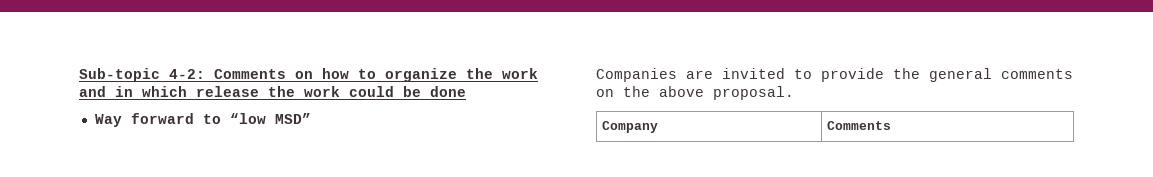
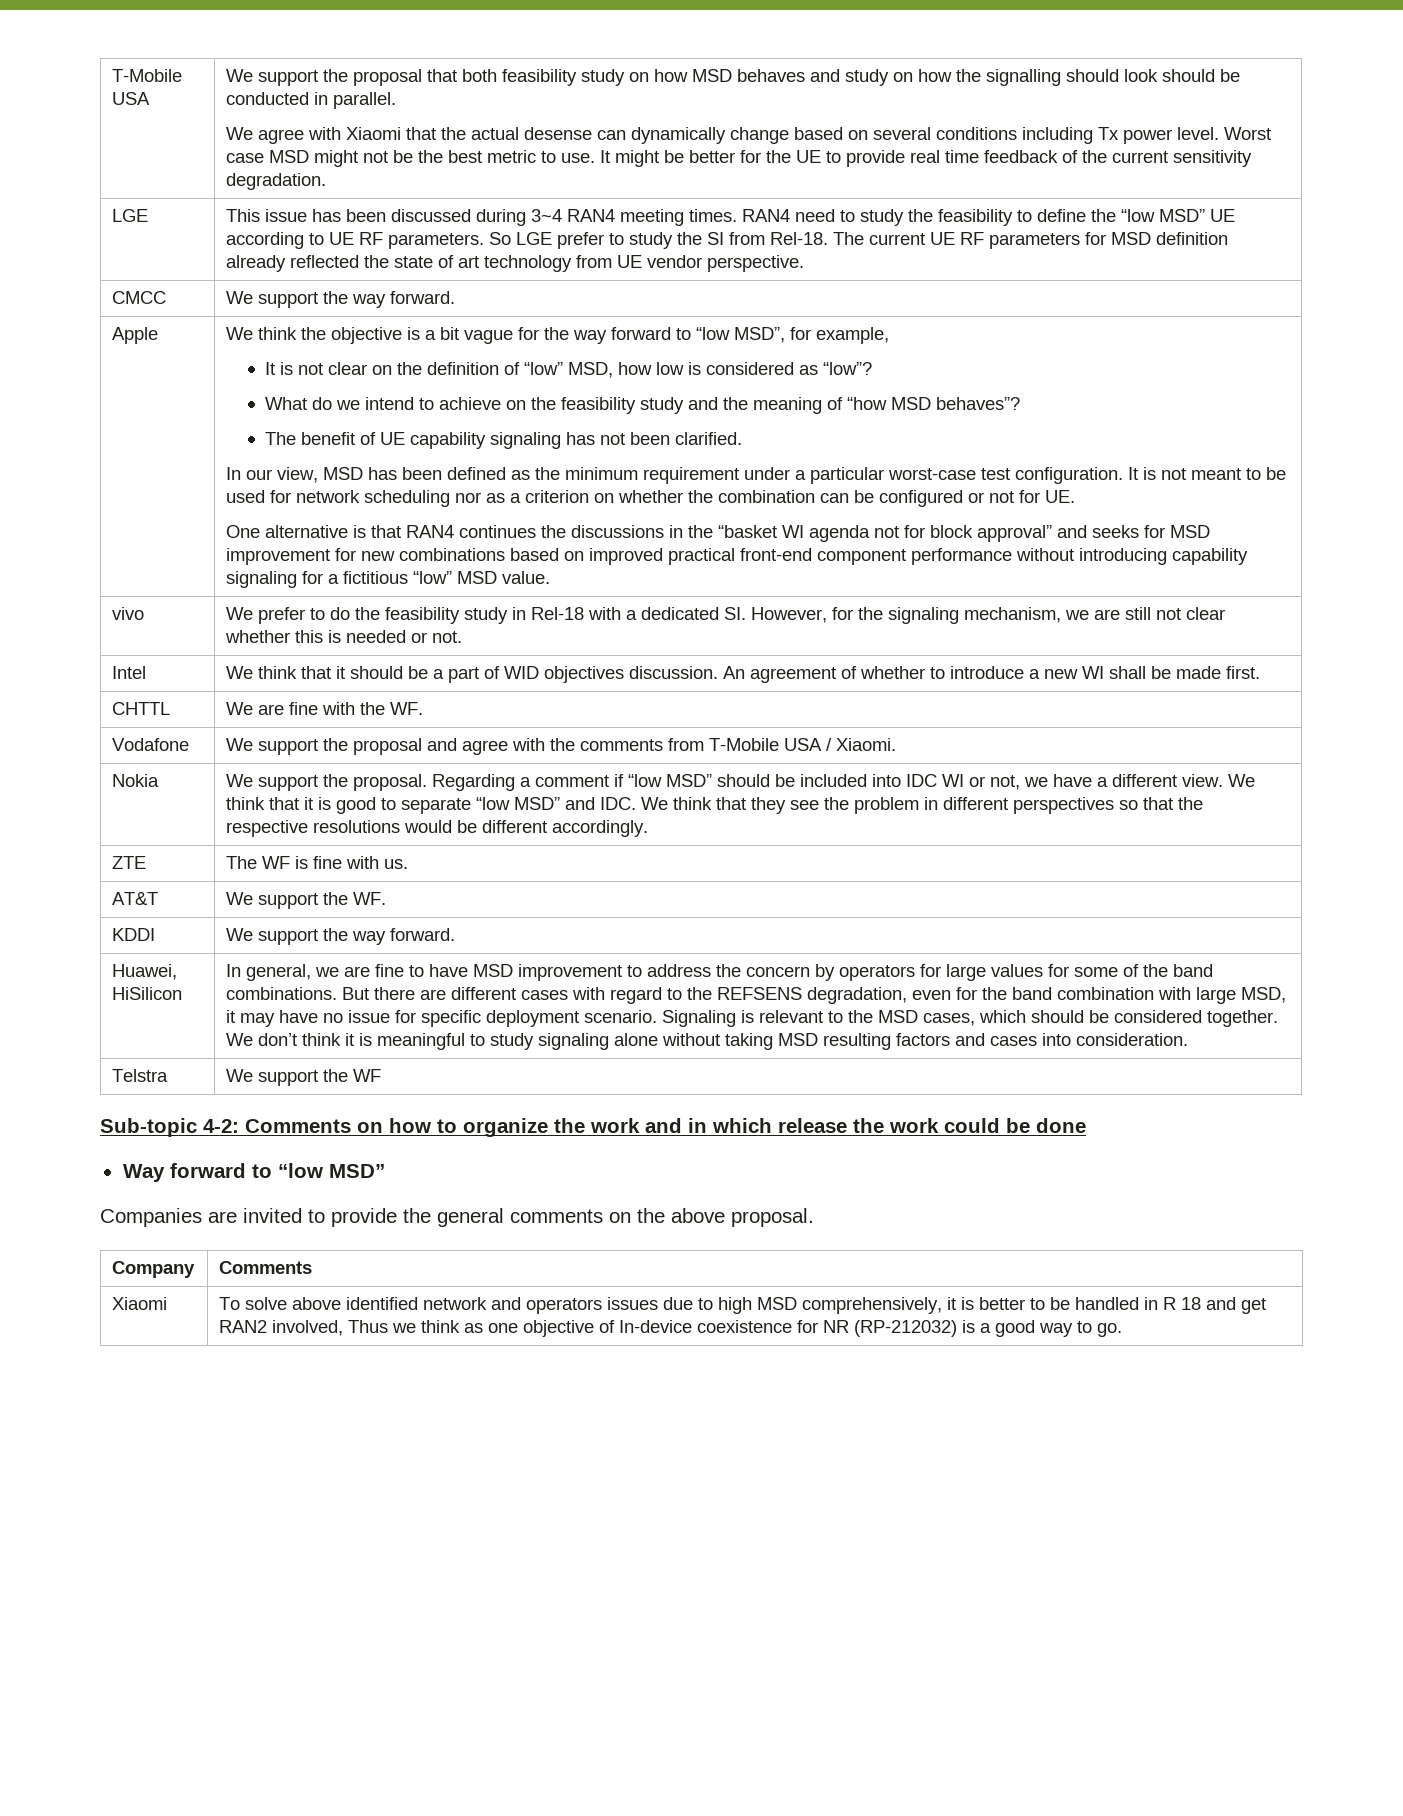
+ T-Mobile USA | We support the proposal that both feasibility study on how MSD behaves and study on how the signalling should look should be conducted in parallel.
+ We agree with Xiaomi that the actual desense can dynamically change based on several conditions including Tx power level. Worst case MSD might not be the best metric to use. It might be better for the UE to provide real time feedback of the current sensitivity degradation.
+ LGE | This issue has been discussed during 3~4 RAN4 meeting times. RAN4 need to study the feasibility to define the “low MSD” UE according to UE RF parameters. So LGE prefer to study the SI from Rel-18. The current UE RF parameters for MSD definition already reflected the state of art technology from UE vendor perspective.
+ CMCC | We support the way forward.
+ Apple | We think the objective is a bit vague for the way forward to “low MSD”, for example,
+ It is not clear on the definition of “low” MSD, how low is considered as “low”?
+ What do we intend to achieve on the feasibility study and the meaning of “how MSD behaves”?
+ The benefit of UE capability signaling has not been clarified.
+ In our view, MSD has been defined as the minimum requirement under a particular worst-case test configuration. It is not meant to be used for network scheduling nor as a criterion on whether the combination can be configured or not for UE.
+ One alternative is that RAN4 continues the discussions in the “basket WI agenda not for block approval” and seeks for MSD improvement for new combinations based on improved practical front-end component performance without introducing capability signaling for a fictitious “low” MSD value.
+ vivo | We prefer to do the feasibility study in Rel-18 with a dedicated SI. However, for the signaling mechanism, we are still not clear whether this is needed or not.
+ Intel | We think that it should be a part of WID objectives discussion. An agreement of whether to introduce a new WI shall be made first.
+ CHTTL | We are fine with the WF.
+ Vodafone | We support the proposal and agree with the comments from T-Mobile USA / Xiaomi.
+ Nokia | We support the proposal. Regarding a comment if “low MSD” should be included into IDC WI or not, we have a different view. We think that it is good to separate “low MSD” and IDC. We think that they see the problem in different perspectives so that the respective resolutions would be different accordingly.
+ ZTE | The WF is fine with us.
+ AT&T | We support the WF.
+ KDDI | We support the way forward.
+ Huawei, HiSilicon | In general, we are fine to have MSD improvement to address the concern by operators for large values for some of the band combinations. But there are different cases with regard to the REFSENS degradation, even for the band combination with large MSD, it may have no issue for specific deployment scenario. Signaling is relevant to the MSD cases, which should be considered together. We don’t think it is meaningful to study signaling alone without taking MSD resulting factors and cases into consideration.
+ Telstra | We support the WF
+ Xiaomi | To solve above identified network and operators issues due to high MSD comprehensively, it is better to be handled in R 18 and get RAN2 involved, Thus we think as one objective of In-device coexistence for NR (RP-212032) is a good way to go.

